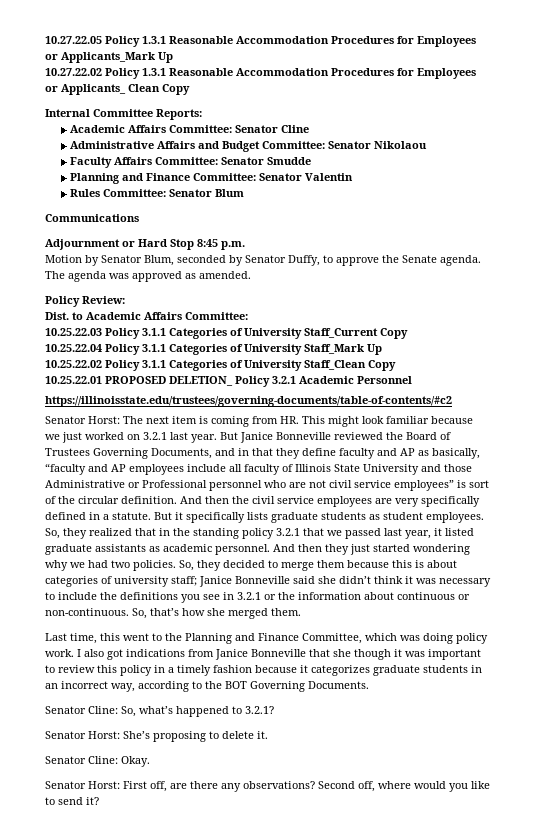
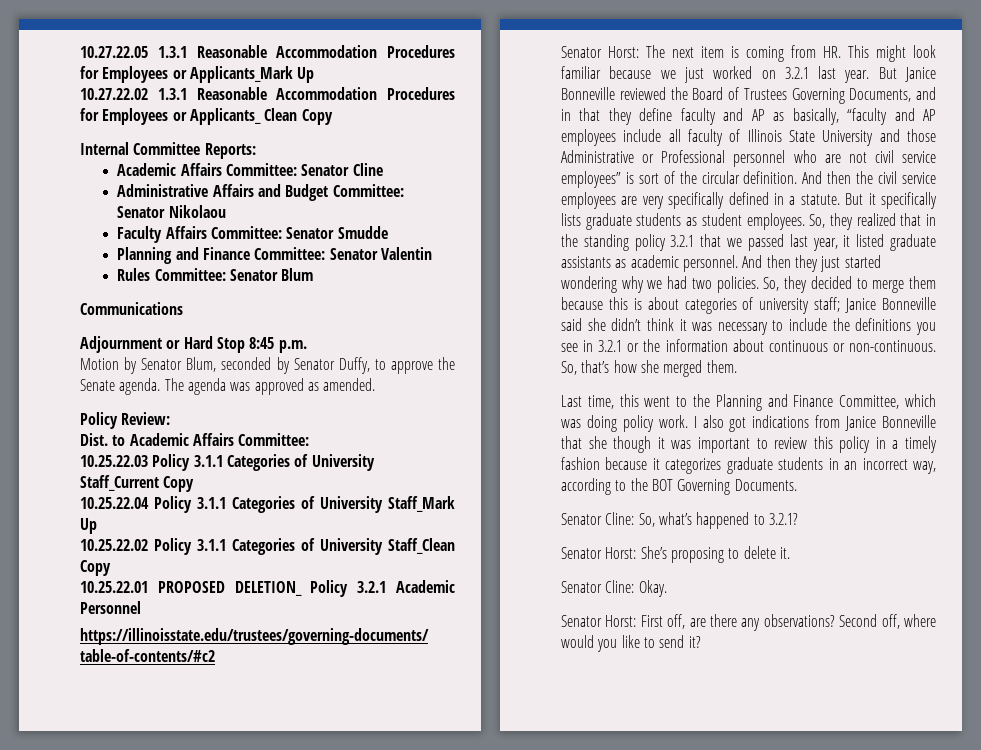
- 10.27.22.05 Policy 1.3.1 Reasonable Accommodation Procedures for Employees or Applicants_Mark Up
+ 10.27.22.05 1.3.1 Reasonable Accommodation Procedures for Employees or Applicants_Mark Up
- 10.27.22.02 Policy 1.3.1 Reasonable Accommodation Procedures for Employees or Applicants_ Clean Copy
+ 10.27.22.02 1.3.1 Reasonable Accommodation Procedures for Employees or Applicants_ Clean Copy

